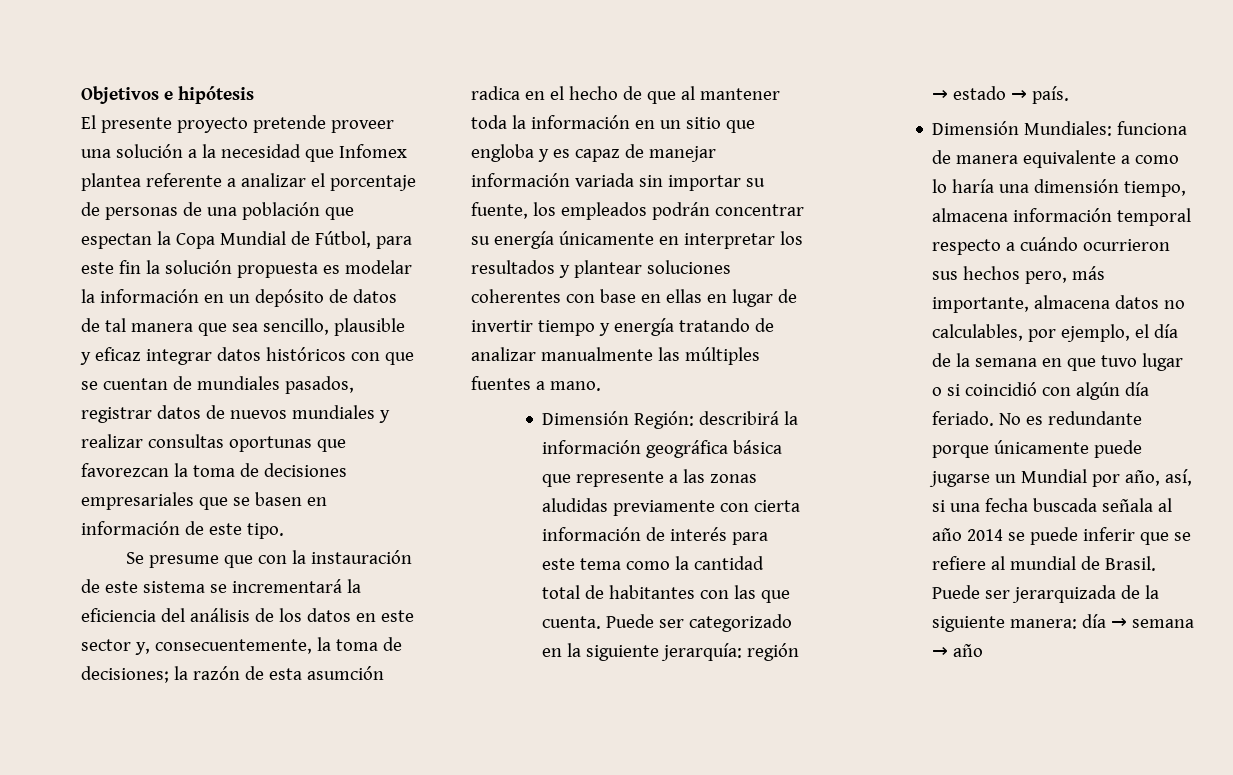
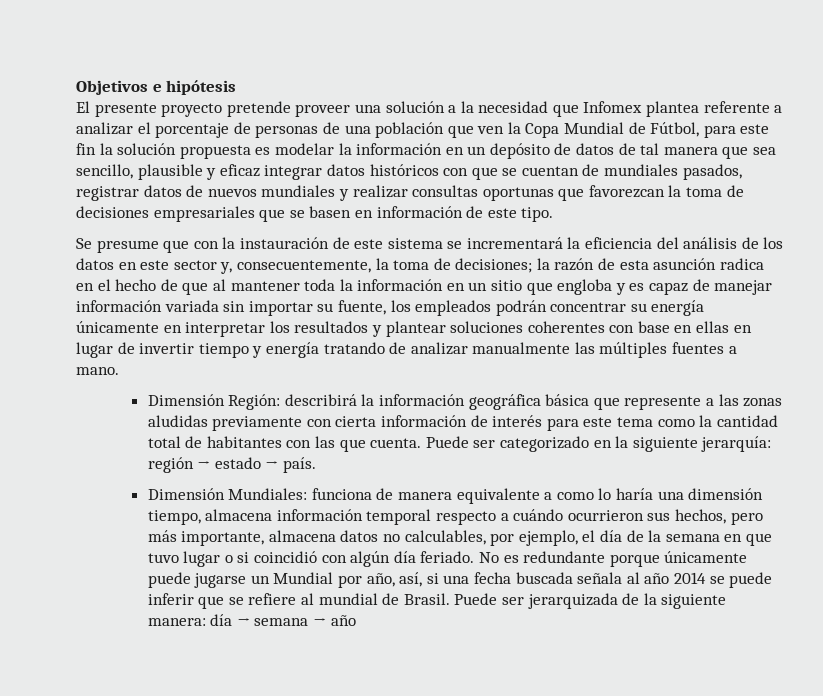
- El presente proyecto pretende proveer una solución a la necesidad que Infomex plantea referente a analizar el porcentaje de personas de una población que espectan la Copa Mundial de Fútbol, para este fin la solución propuesta es modelar la información en un depósito de datos de tal manera que sea sencillo, plausible y eficaz integrar datos históricos con que se cuentan de mundiales pasados, registrar datos de nuevos mundiales y realizar consultas oportunas que favorezcan la toma de decisiones empresariales que se basen en información de este tipo.
+ El presente proyecto pretende proveer una solución a la necesidad que Infomex plantea referente a analizar el porcentaje de personas de una población que ven la Copa Mundial de Fútbol, para este fin la solución propuesta es modelar la información en un depósito de datos de tal manera que sea sencillo, plausible y eficaz integrar datos históricos con que se cuentan de mundiales pasados, registrar datos de nuevos mundiales y realizar consultas oportunas que favorezcan la toma de decisiones empresariales que se basen en información de este tipo.
- la razón de esta asumción radica en el hecho de que al mantener toda la información en un sitio que engloba y es capaz de manejar información variada sin importar su fuente, los empleados podrán concentrar su energía únicamente en interpretar los resultados y plantear soluciones coherentes con base en ellas en lugar de invertir tiempo y energía tratando de analizar manualmente las múltiples fuentes a mano.
+ la razón de esta asunción radica en el hecho de que al mantener toda la información en un sitio que engloba y es capaz de manejar información variada sin importar su fuente, los empleados podrán concentrar su energía únicamente en interpretar los resultados y plantear soluciones coherentes con base en ellas en lugar de invertir tiempo y energía tratando de analizar manualmente las múltiples fuentes a mano.
- Dimensión Mundiales: funciona de manera equivalente a como lo haría una dimensión tiempo, almacena información temporal respecto a cuándo ocurrieron sus hechos pero, más importante, almacena datos no calculables, por ejemplo, el día de la semana en que tuvo lugar o si coincidió con algún día feriado.
+ Dimensión Mundiales: funciona de manera equivalente a como lo haría una dimensión tiempo, almacena información temporal respecto a cuándo ocurrieron sus hechos, pero más importante, almacena datos no calculables, por ejemplo, el día de la semana en que tuvo lugar o si coincidió con algún día feriado.

